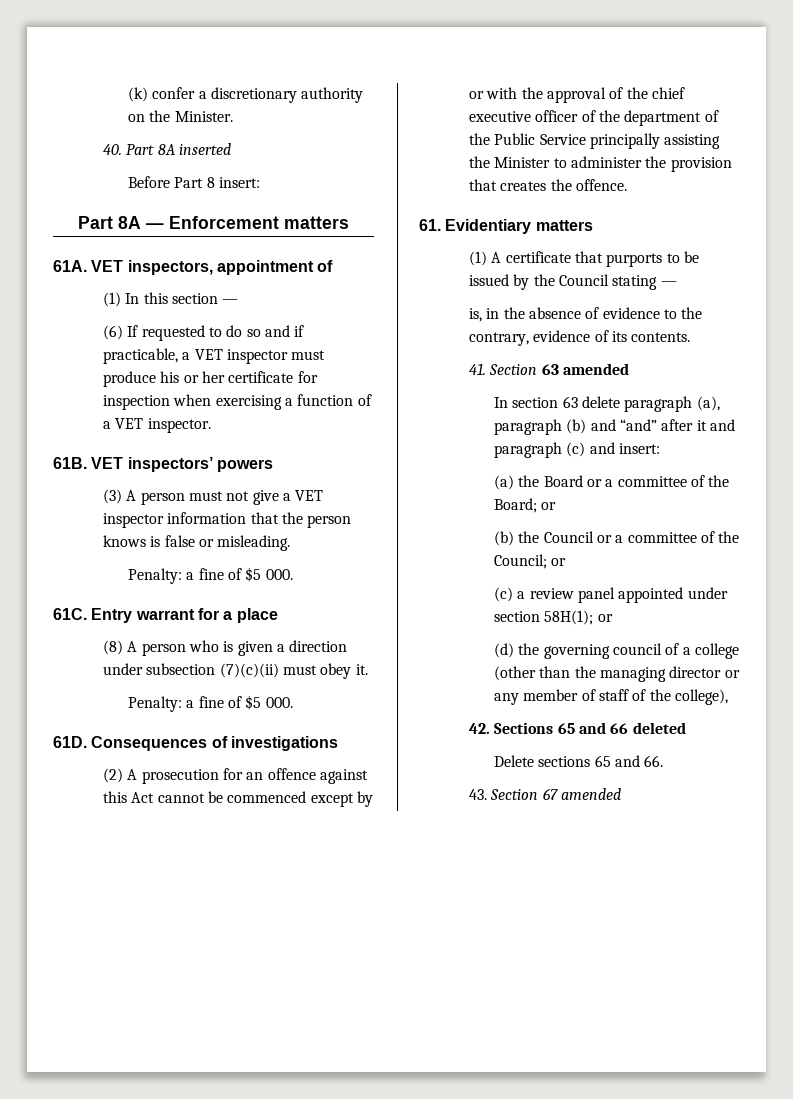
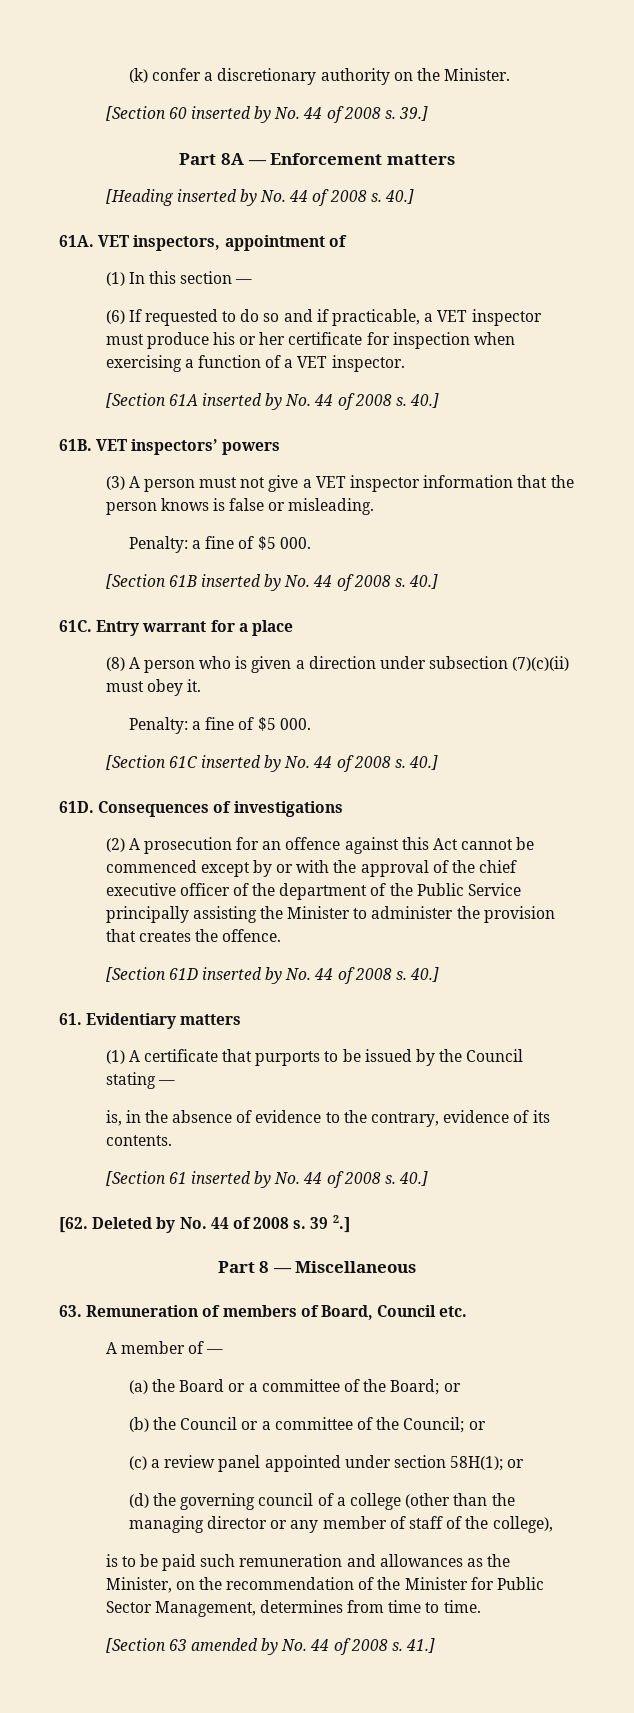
- 40. Part 8A inserted
- Before Part 8 insert:
+ [Section 60 inserted by No. 44 of 2008 s. 39.]
+ [Heading inserted by No. 44 of 2008 s. 40.]
+ [Section 61A inserted by No. 44 of 2008 s. 40.]
+ [Section 61B inserted by No. 44 of 2008 s. 40.]
+ [Section 61C inserted by No. 44 of 2008 s. 40.]
+ [Section 61D inserted by No. 44 of 2008 s. 40.]
- 41. Section 63 amended
- In section 63 delete paragraph (a), paragraph (b) and “and” after it and paragraph (c) and insert:
+ [Section 61 inserted by No. 44 of 2008 s. 40.]
+ [62. Deleted by No. 44 of 2008 s. 39 2.]
+ Part 8 — Miscellaneous
+ 63. Remuneration of members of Board, Council etc.
+ A member of —
- 42. Sections 65 and 66 deleted
- Delete sections 65 and 66.
- 43. Section 67 amended
+ is to be paid such remuneration and allowances as the Minister, on the recommendation of the Minister for Public Sector Management, determines from time to time.
+ [Section 63 amended by No. 44 of 2008 s. 41.]

